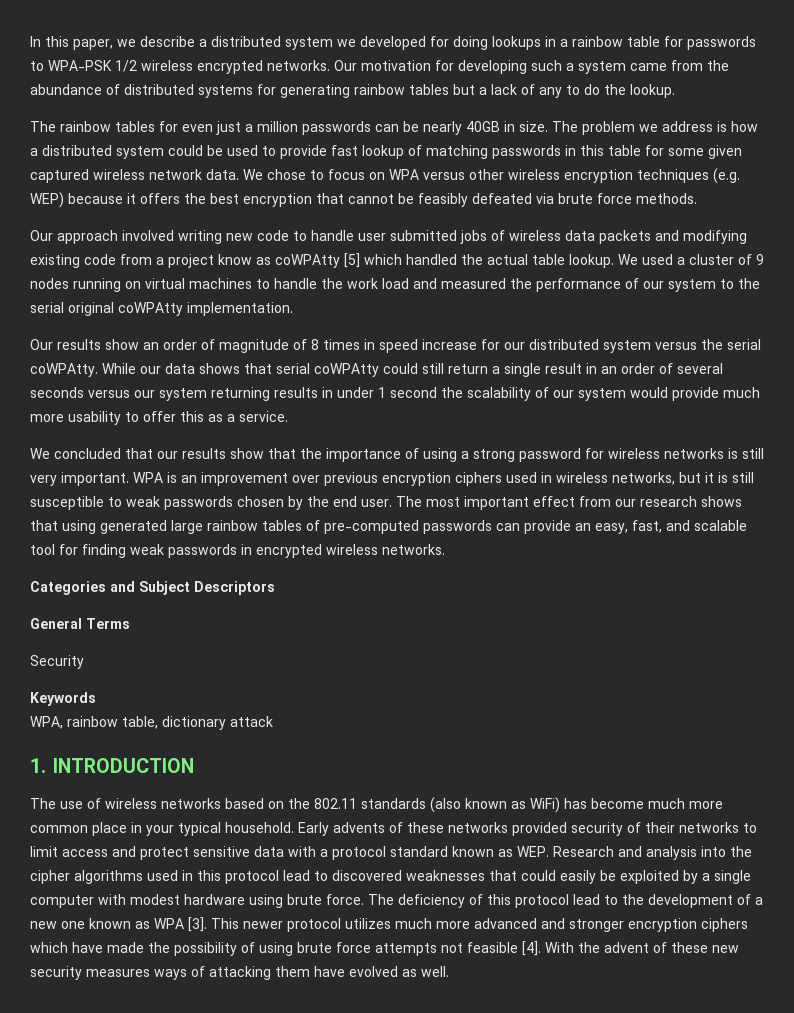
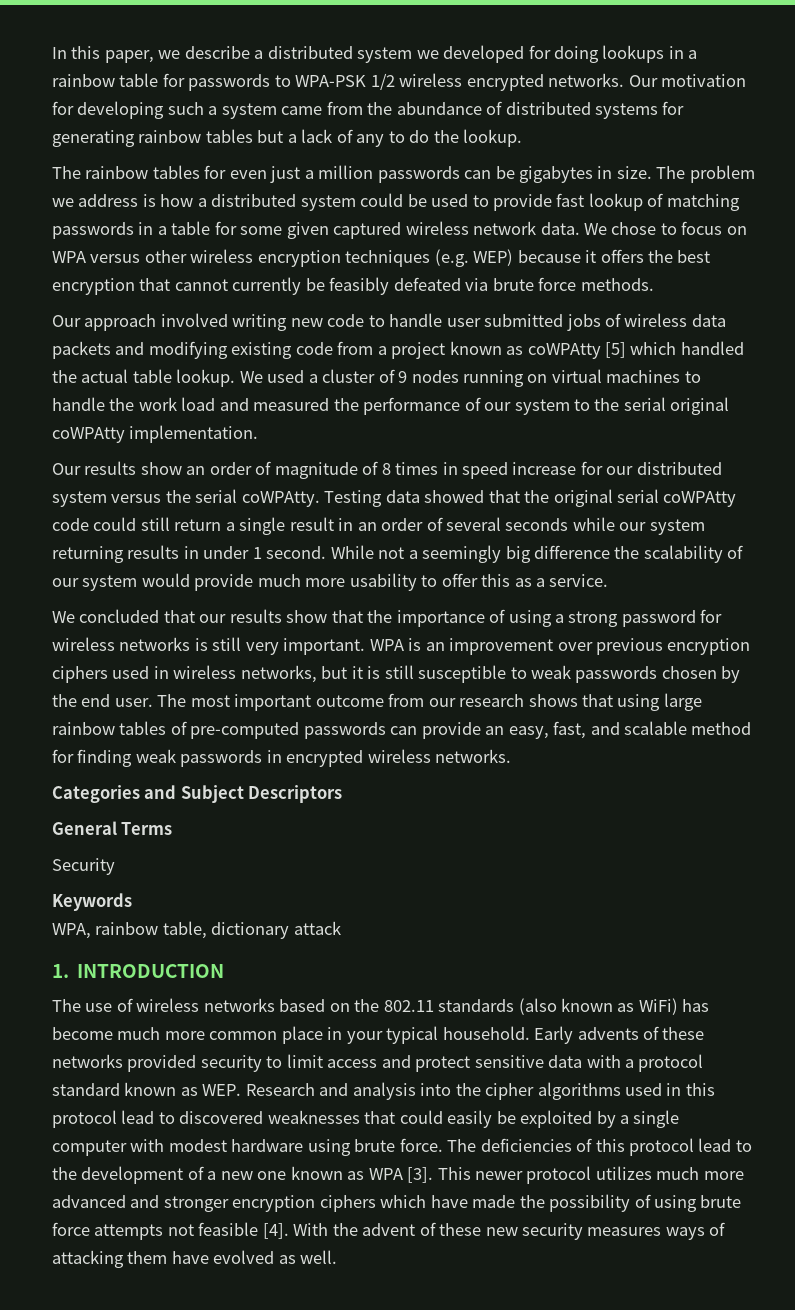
- The rainbow tables for even just a million passwords can be nearly 40GB in size.
+ The rainbow tables for even just a million passwords can be gigabytes in size.
- The problem we address is how a distributed system could be used to provide fast lookup of matching passwords in this table for some given captured wireless network data.
+ The problem we address is how a distributed system could be used to provide fast lookup of matching passwords in a table for some given captured wireless network data.
- We chose to focus on WPA versus other wireless encryption techniques (e.g. WEP) because it offers the best encryption that cannot be feasibly defeated via brute force methods.
+ We chose to focus on WPA versus other wireless encryption techniques (e.g. WEP) because it offers the best encryption that cannot currently be feasibly defeated via brute force methods.
- Our approach involved writing new code to handle user submitted jobs of wireless data packets and modifying existing code from a project know as coWPAtty [5] which handled the actual table lookup.
+ Our approach involved writing new code to handle user submitted jobs of wireless data packets and modifying existing code from a project known as coWPAtty [5] which handled the actual table lookup.
- While our data shows that serial coWPAtty could still return a single result in an order of several seconds versus our system returning results in under 1 second the scalability of our system would provide much more usability to offer this as a service.
+ Testing data showed that the original serial coWPAtty code could still return a single result in an order of several seconds while our system returning results in under 1 second. While not a seemingly big difference the scalability of our system would provide much more usability to offer this as a service.
- The most important effect from our research shows that using generated large rainbow tables of pre-computed passwords can provide an easy, fast, and scalable tool for finding weak passwords in encrypted wireless networks.
+ The most important outcome from our research shows that using large rainbow tables of pre-computed passwords can provide an easy, fast, and scalable method for finding weak passwords in encrypted wireless networks.
- Early advents of these networks provided security of their networks to limit access and protect sensitive data with a protocol standard known as WEP. Research and analysis into the cipher algorithms used in this protocol lead to discovered weaknesses that could easily be exploited by a single computer with modest hardware using brute force.
+ Early advents of these networks provided security to limit access and protect sensitive data with a protocol standard known as WEP. Research and analysis into the cipher algorithms used in this protocol lead to discovered weaknesses that could easily be exploited by a single computer with modest hardware using brute force.
- The deficiency of this protocol lead to the development of a new one known as WPA [3].
+ The deficiencies of this protocol lead to the development of a new one known as WPA [3].

